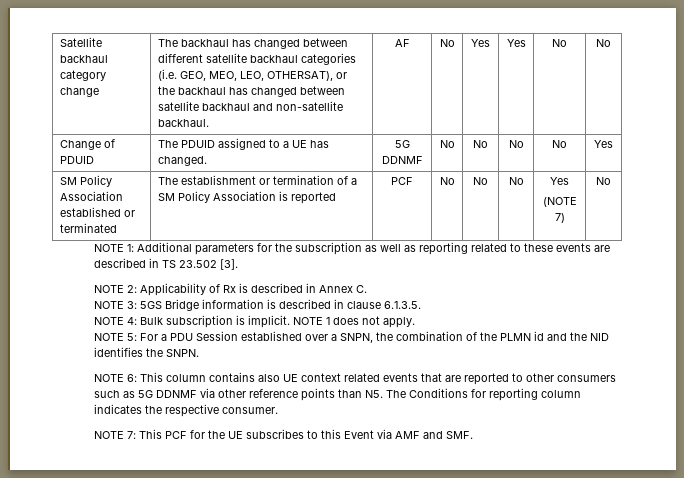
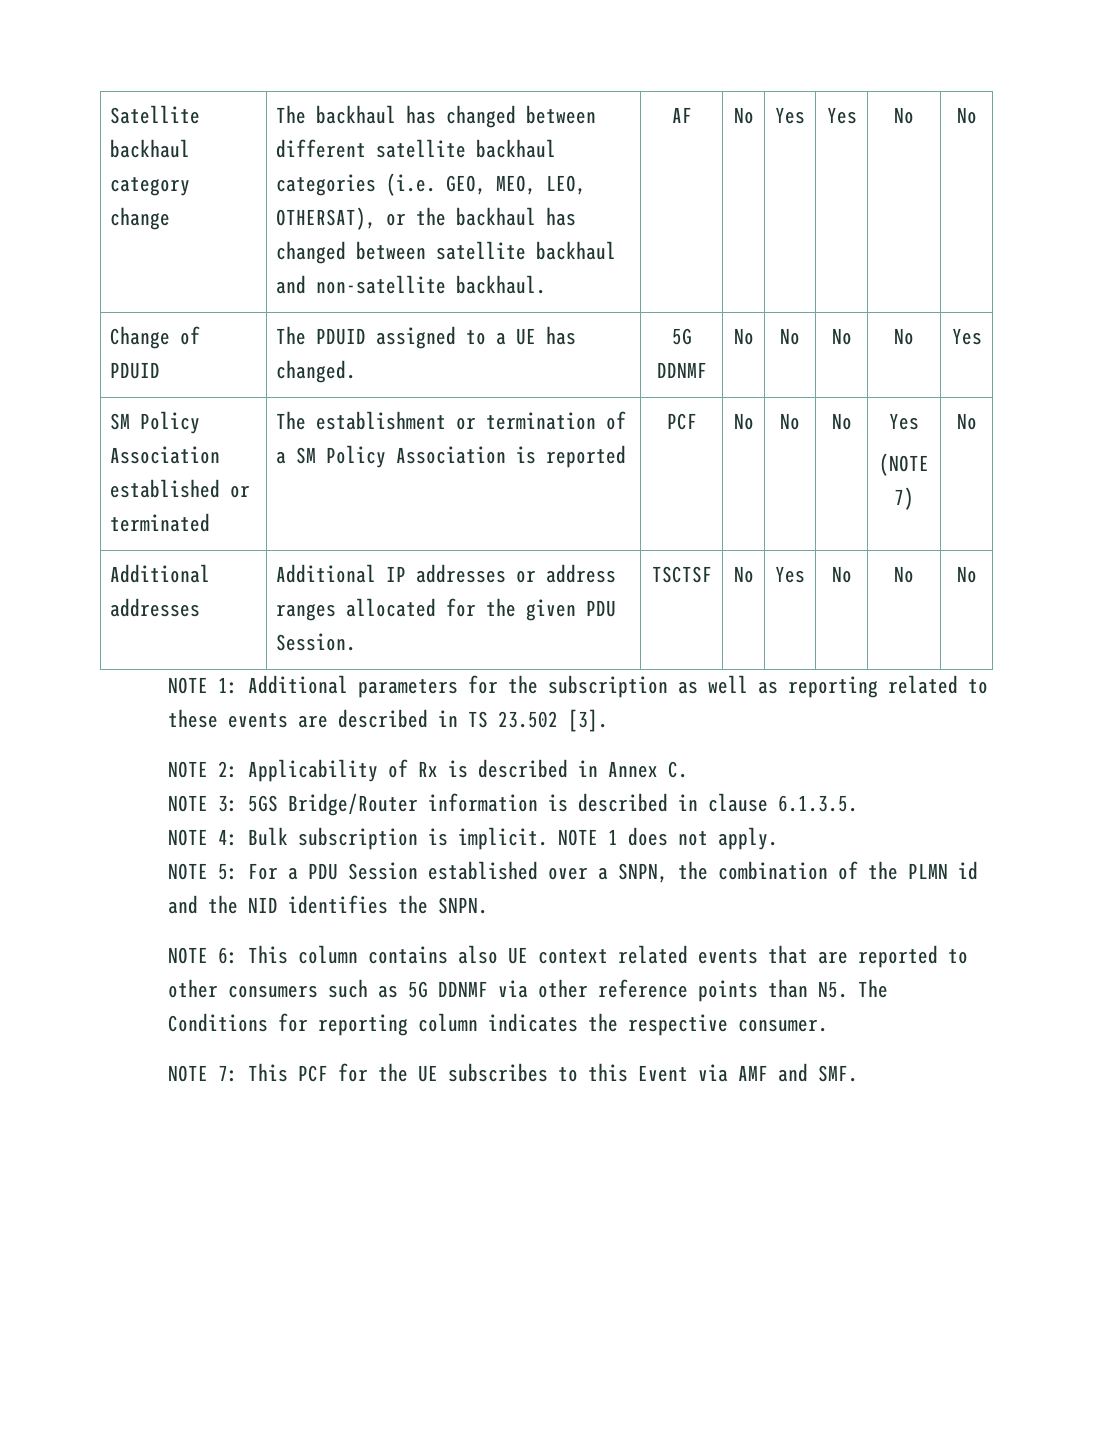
+ Additional addresses | Additional IP addresses or address ranges allocated for the given PDU Session. | TSCTSF | No | Yes | No | No | No
- NOTE 3: 5GS Bridge information is described in clause 6.1.3.5.
+ NOTE 3: 5GS Bridge/Router information is described in clause 6.1.3.5.

